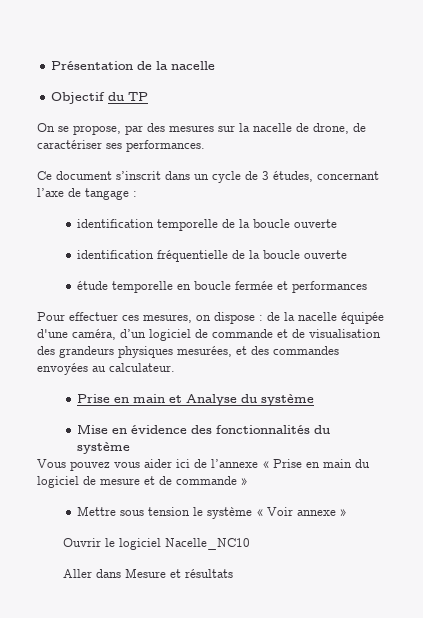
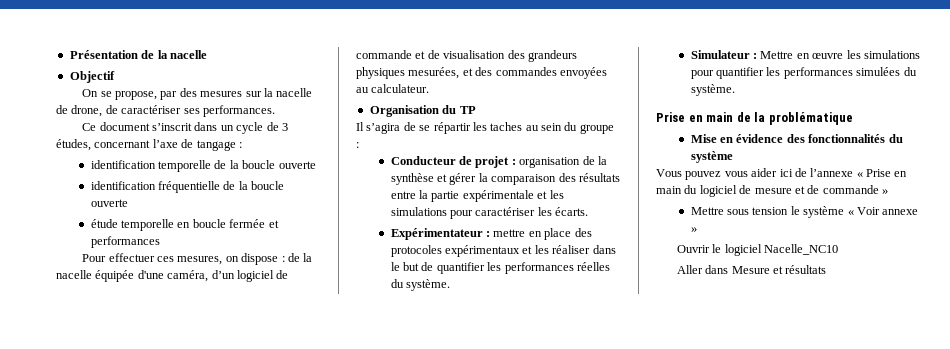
- Objectif du TP
+ Objectif
- Prise en main et Analyse du système
+ Organisation du TP
+ Il s’agira de se répartir les taches au sein du groupe :
+ Conducteur de projet : organisation de la synthèse et gérer la comparaison des résultats entre la partie expérimentale et les simulations pour caractériser les écarts.
+ Expérimentateur : mettre en place des protocoles expérimentaux et les réaliser dans le but de quantifier les performances réelles du système.
+ Simulateur : Mettre en œuvre les simulations pour quantifier les performances simulées du système.
+ Prise en main de la problématique

